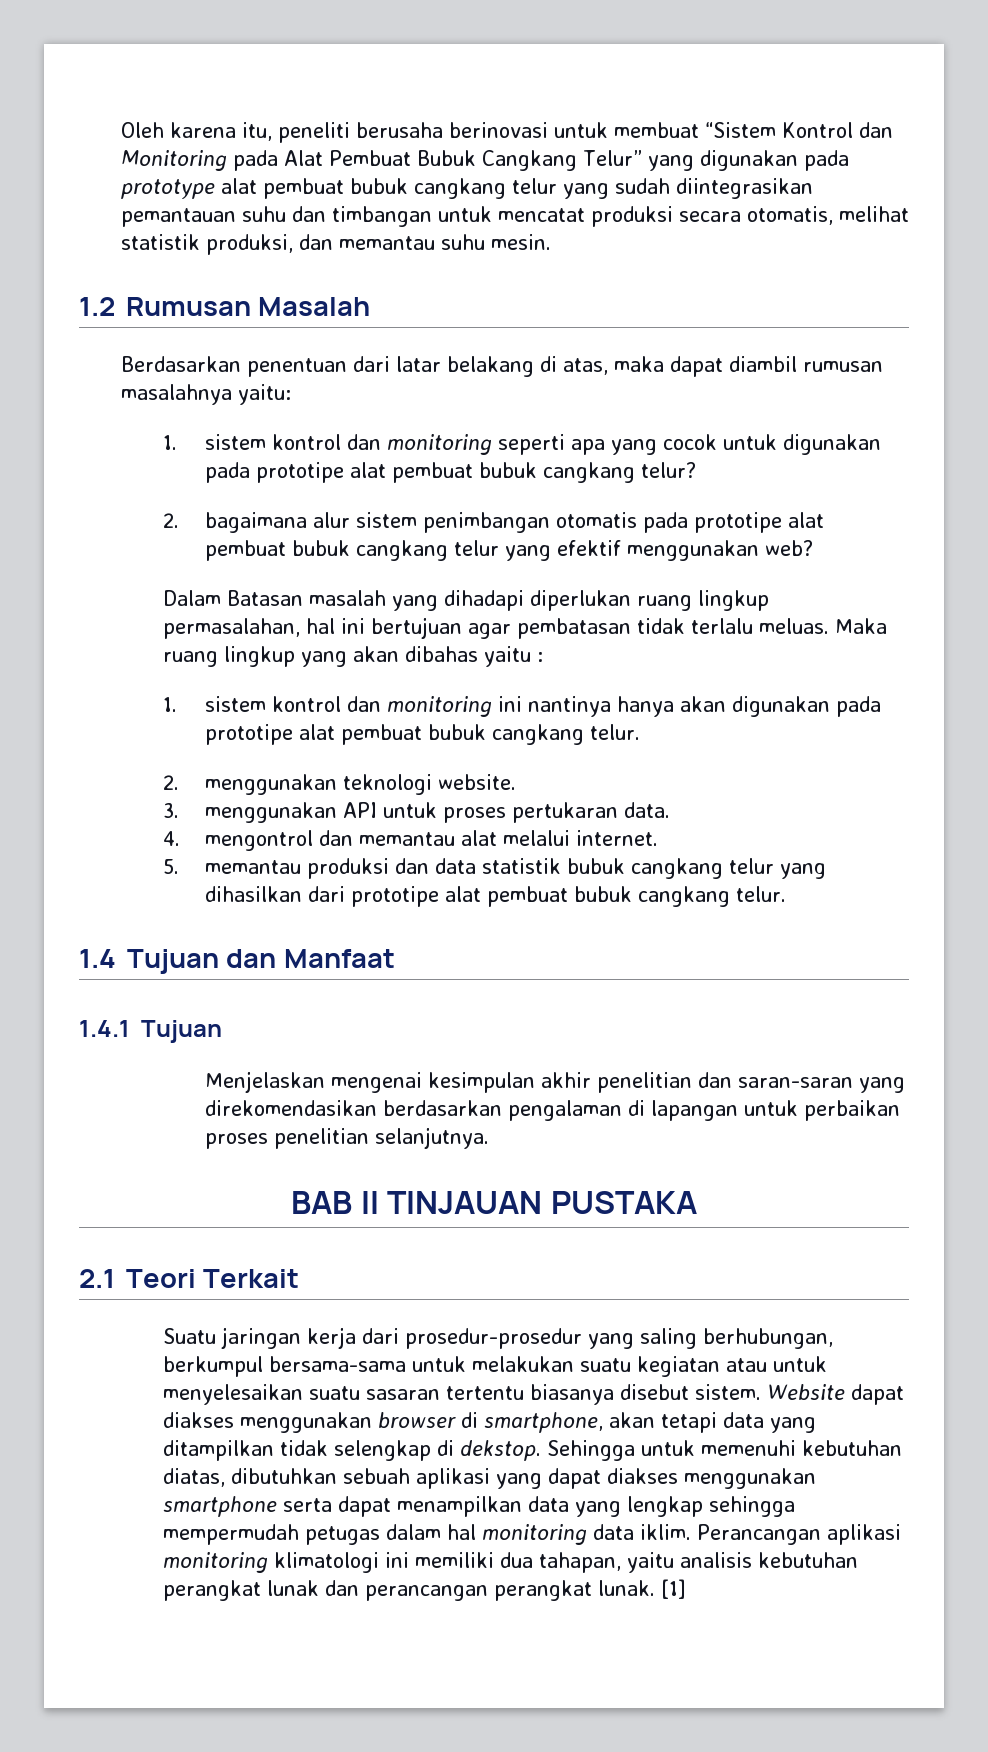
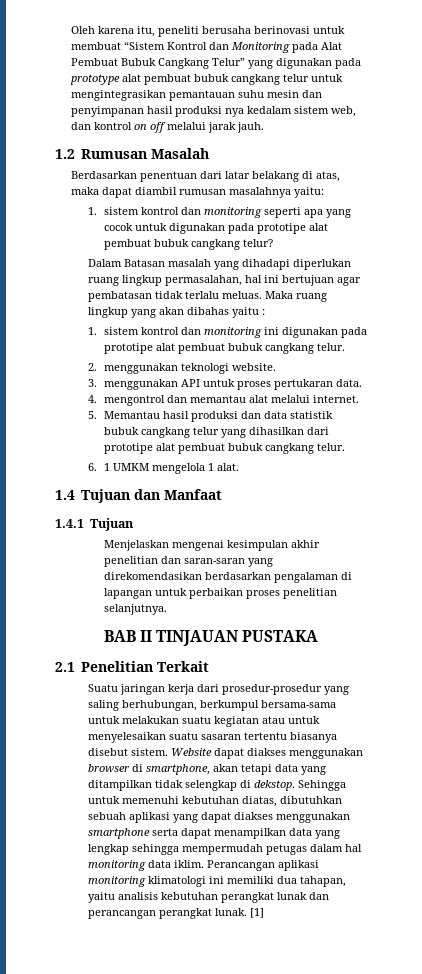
- Oleh karena itu, peneliti berusaha berinovasi untuk membuat “Sistem Kontrol dan Monitoring pada Alat Pembuat Bubuk Cangkang Telur” yang digunakan pada prototype alat pembuat bubuk cangkang telur yang sudah diintegrasikan pemantauan suhu dan timbangan untuk mencatat produksi secara otomatis, melihat statistik produksi, dan memantau suhu mesin.
+ Oleh karena itu, peneliti berusaha berinovasi untuk membuat “Sistem Kontrol dan Monitoring pada Alat Pembuat Bubuk Cangkang Telur” yang digunakan pada prototype alat pembuat bubuk cangkang telur untuk mengintegrasikan pemantauan suhu mesin dan penyimpanan hasil produksi nya kedalam sistem web, dan kontrol on off melalui jarak jauh.
- 2. bagaimana alur sistem penimbangan otomatis pada prototipe alat pembuat bubuk cangkang telur yang efektif menggunakan web?
- 1. sistem kontrol dan monitoring ini nantinya hanya akan digunakan pada prototipe alat pembuat bubuk cangkang telur.
+ 1. sistem kontrol dan monitoring ini digunakan pada prototipe alat pembuat bubuk cangkang telur.
- 5. memantau produksi dan data statistik bubuk cangkang telur yang dihasilkan dari prototipe alat pembuat bubuk cangkang telur.
+ 5. Memantau hasil produksi dan data statistik bubuk cangkang telur yang dihasilkan dari prototipe alat pembuat bubuk cangkang telur.
+ 6. 1 UMKM mengelola 1 alat.
- 2.1 Teori Terkait
+ 2.1 Penelitian Terkait

